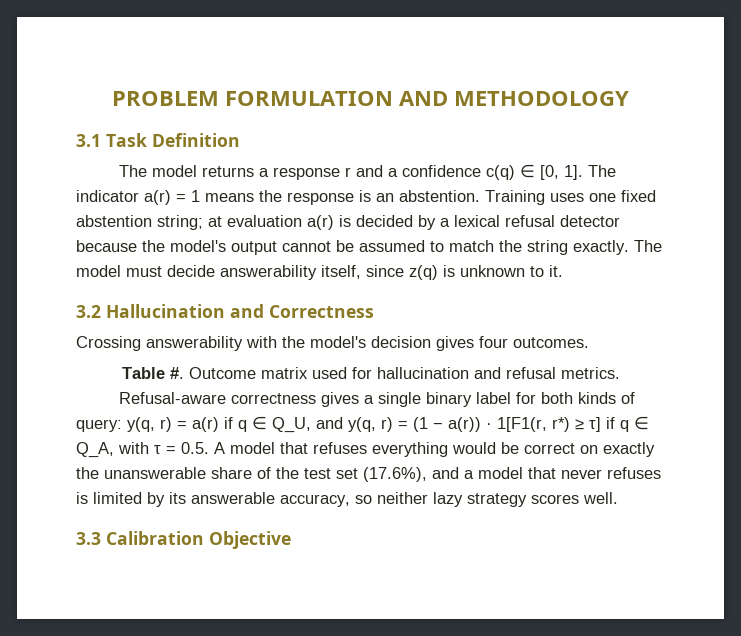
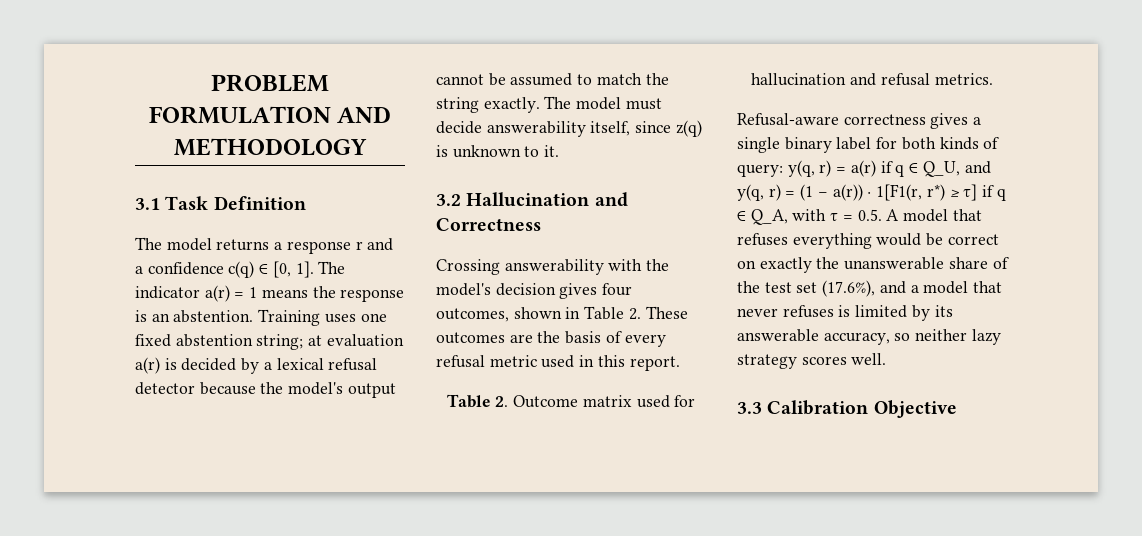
- Crossing answerability with the model's decision gives four outcomes.
- Table #. Outcome matrix used for hallucination and refusal metrics.
+ Crossing answerability with the model's decision gives four outcomes, shown in Table 2. These outcomes are the basis of every refusal metric used in this report.
+ Table 2. Outcome matrix used for hallucination and refusal metrics.

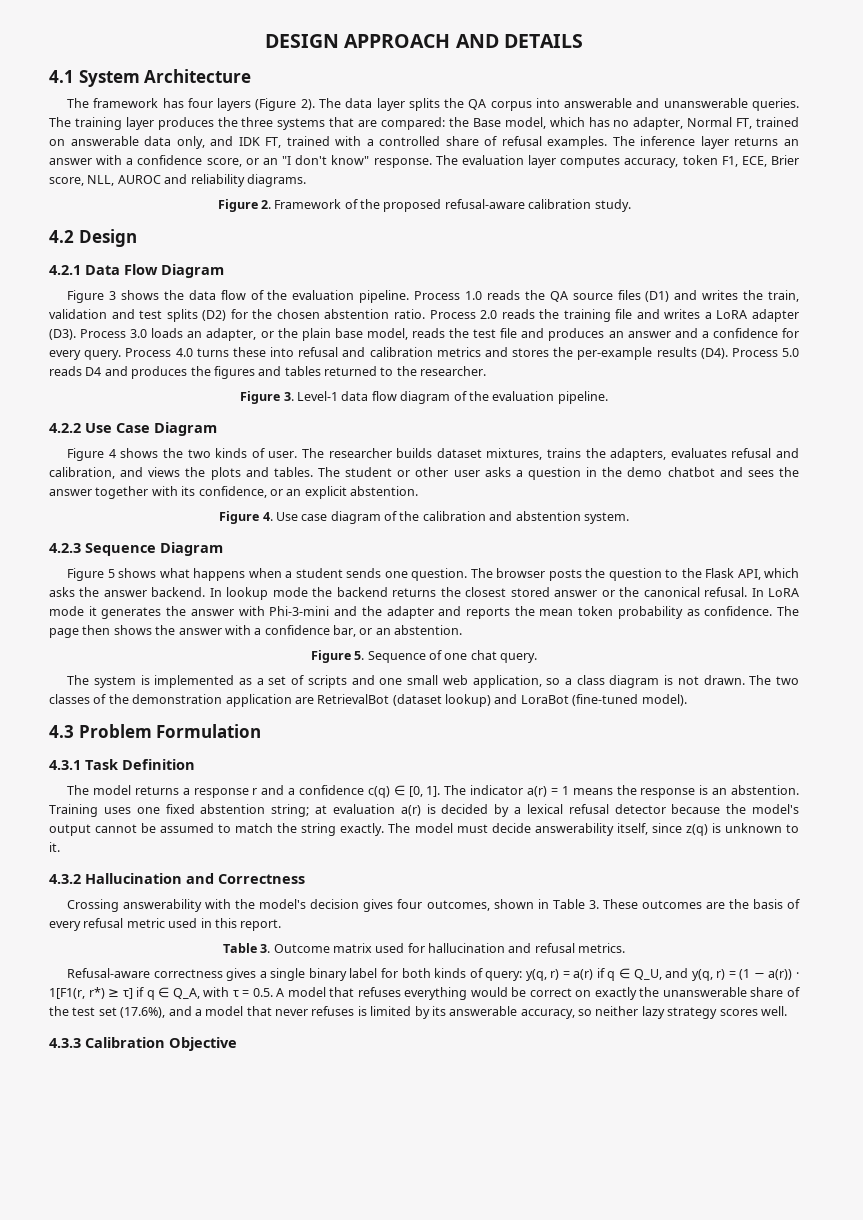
- PROBLEM FORMULATION AND METHODOLOGY
- 3.1 Task Definition
+ DESIGN APPROACH AND DETAILS
+ 4.1 System Architecture
+ The framework has four layers (Figure 2). The data layer splits the QA corpus into answerable and unanswerable queries. The training layer produces the three systems that are compared: the Base model, which has no adapter, Normal FT, trained on answerable data only, and IDK FT, trained with a controlled share of refusal examples. The inference layer returns an answer with a confidence score, or an "I don't know" response. The evaluation layer computes accuracy, token F1, ECE, Brier score, NLL, AUROC and reliability diagrams.
+ Figure 2. Framework of the proposed refusal-aware calibration study.
+ 4.2 Design
+ 4.2.1 Data Flow Diagram
+ Figure 3 shows the data flow of the evaluation pipeline. Process 1.0 reads the QA source files (D1) and writes the train, validation and test splits (D2) for the chosen abstention ratio. Process 2.0 reads the training file and writes a LoRA adapter (D3). Process 3.0 loads an adapter, or the plain base model, reads the test file and produces an answer and a confidence for every query. Process 4.0 turns these into refusal and calibration metrics and stores the per-example results (D4). Process 5.0 reads D4 and produces the figures and tables returned to the researcher.
+ Figure 3. Level-1 data flow diagram of the evaluation pipeline.
+ 4.2.2 Use Case Diagram
+ Figure 4 shows the two kinds of user. The researcher builds dataset mixtures, trains the adapters, evaluates refusal and calibration, and views the plots and tables. The student or other user asks a question in the demo chatbot and sees the answer together with its confidence, or an explicit abstention.
+ Figure 4. Use case diagram of the calibration and abstention system.
+ 4.2.3 Sequence Diagram
+ Figure 5 shows what happens when a student sends one question. The browser posts the question to the Flask API, which asks the answer backend. In lookup mode the backend returns the closest stored answer or the canonical refusal. In LoRA mode it generates the answer with Phi-3-mini and the adapter and reports the mean token probability as confidence. The page then shows the answer with a confidence bar, or an abstention.
+ Figure 5. Sequence of one chat query.
+ The system is implemented as a set of scripts and one small web application, so a class diagram is not drawn. The two classes of the demonstration application are RetrievalBot (dataset lookup) and LoraBot (fine-tuned model).
+ 4.3 Problem Formulation
+ 4.3.1 Task Definition
- 3.2 Hallucination and Correctness
+ 4.3.2 Hallucination and Correctness
- Crossing answerability with the model's decision gives four outcomes, shown in Table 2. These outcomes are the basis of every refusal metric used in this report.
+ Crossing answerability with the model's decision gives four outcomes, shown in Table 3. These outcomes are the basis of every refusal metric used in this report.
- Table 2. Outcome matrix used for hallucination and refusal metrics.
+ Table 3. Outcome matrix used for hallucination and refusal metrics.
- 3.3 Calibration Objective
+ 4.3.3 Calibration Objective

